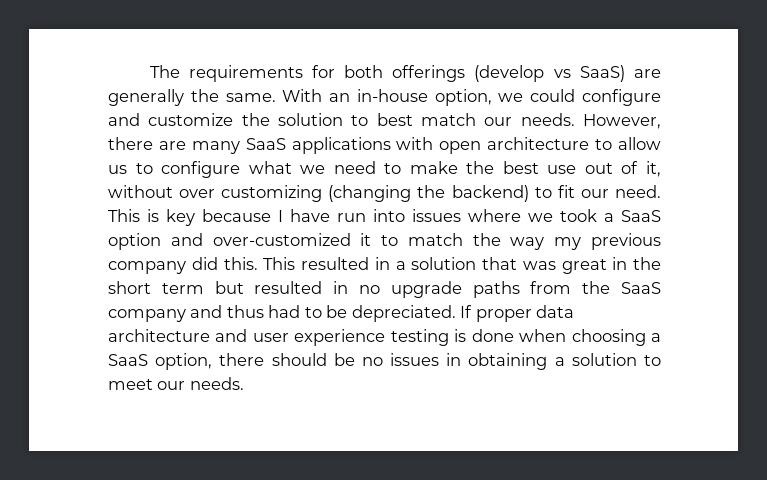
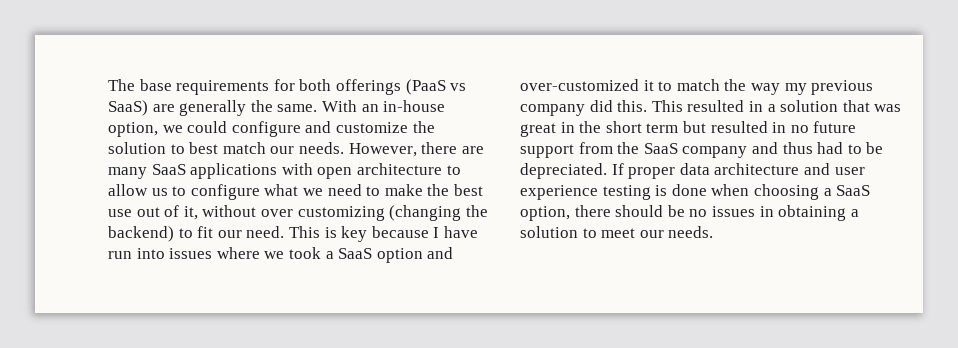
- The requirements for both offerings (develop vs SaaS) are generally the same.
+ The base requirements for both offerings (PaaS vs SaaS) are generally the same.
- This resulted in a solution that was great in the short term but resulted in no upgrade paths from the SaaS company and thus had to be depreciated.
+ This resulted in a solution that was great in the short term but resulted in no future support from the SaaS company and thus had to be depreciated.

